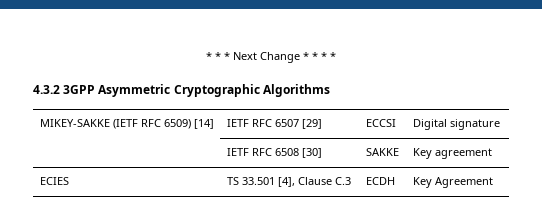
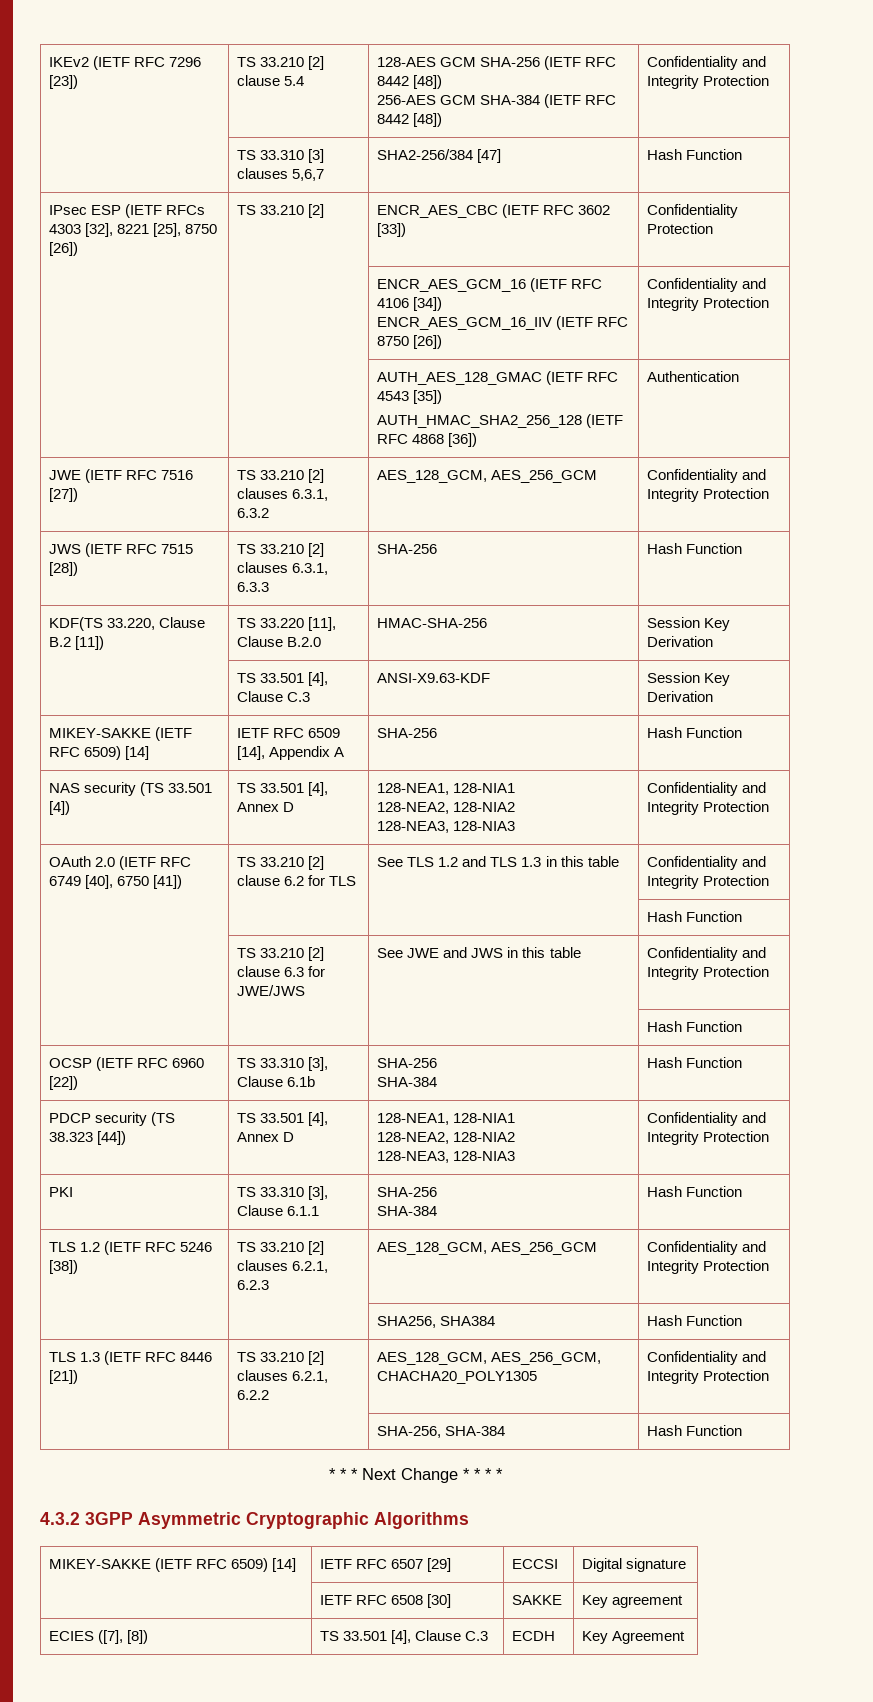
+ IKEv2 (IETF RFC 7296 [23]) | TS 33.210 [2] clause 5.4 | 128-AES GCM SHA-256 (IETF RFC 8442 [48])
+ 256-AES GCM SHA-384 (IETF RFC 8442 [48]) | Confidentiality and Integrity Protection
+ | TS 33.310 [3] clauses 5,6,7 | SHA2-256/384 [47] | Hash Function
+ IPsec ESP (IETF RFCs 4303 [32], 8221 [25], 8750 [26]) | TS 33.210 [2] | ENCR_AES_CBC (IETF RFC 3602 [33]) | Confidentiality Protection
+ | | ENCR_AES_GCM_16 (IETF RFC 4106 [34])
+ ENCR_AES_GCM_16_IIV (IETF RFC 8750 [26]) | Confidentiality and Integrity Protection
+ | | AUTH_AES_128_GMAC (IETF RFC 4543 [35])
+ AUTH_HMAC_SHA2_256_128 (IETF RFC 4868 [36]) | Authentication
+ JWE (IETF RFC 7516 [27]) | TS 33.210 [2] clauses 6.3.1, 6.3.2 | AES_128_GCM, AES_256_GCM | Confidentiality and Integrity Protection
+ JWS (IETF RFC 7515 [28]) | TS 33.210 [2] clauses 6.3.1, 6.3.3 | SHA-256 | Hash Function
+ KDF(TS 33.220, Clause B.2 [11]) | TS 33.220 [11], Clause B.2.0 | HMAC-SHA-256 | Session Key Derivation
+ | TS 33.501 [4], Clause C.3 | ANSI-X9.63-KDF | Session Key Derivation
+ MIKEY-SAKKE (IETF RFC 6509) [14] | IETF RFC 6509 [14], Appendix A | SHA-256 | Hash Function
+ NAS security (TS 33.501 [4]) | TS 33.501 [4], Annex D | 128-NEA1, 128-NIA1
+ 128-NEA2, 128-NIA2
+ 128-NEA3, 128-NIA3 | Confidentiality and Integrity Protection
+ OAuth 2.0 (IETF RFC 6749 [40], 6750 [41]) | TS 33.210 [2] clause 6.2 for TLS | See TLS 1.2 and TLS 1.3 in this table | Confidentiality and Integrity Protection
+ | | | Hash Function
+ | TS 33.210 [2] clause 6.3 for JWE/JWS | See JWE and JWS in this table | Confidentiality and Integrity Protection
+ | | | Hash Function
+ OCSP (IETF RFC 6960 [22]) | TS 33.310 [3], Clause 6.1b | SHA-256
+ SHA-384 | Hash Function
+ PDCP security (TS 38.323 [44]) | TS 33.501 [4], Annex D | 128-NEA1, 128-NIA1
+ 128-NEA2, 128-NIA2
+ 128-NEA3, 128-NIA3 | Confidentiality and Integrity Protection
+ PKI | TS 33.310 [3], Clause 6.1.1 | SHA-256
+ SHA-384 | Hash Function
+ TLS 1.2 (IETF RFC 5246 [38]) | TS 33.210 [2] clauses 6.2.1, 6.2.3 | AES_128_GCM, AES_256_GCM | Confidentiality and Integrity Protection
+ | | SHA256, SHA384 | Hash Function
+ TLS 1.3 (IETF RFC 8446 [21]) | TS 33.210 [2] clauses 6.2.1, 6.2.2 | AES_128_GCM, AES_256_GCM, CHACHA20_POLY1305 | Confidentiality and Integrity Protection
+ | | SHA-256, SHA-384 | Hash Function
- ECIES | TS 33.501 [4], Clause C.3 | ECDH | Key Agreement
+ ECIES ([7], [8]) | TS 33.501 [4], Clause C.3 | ECDH | Key Agreement

